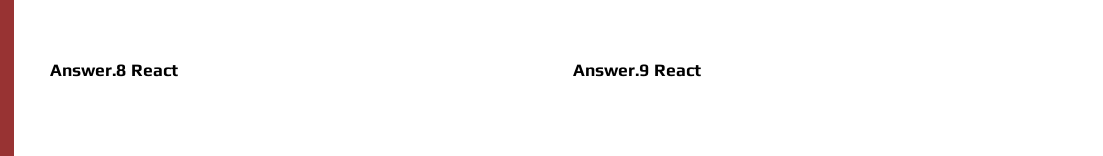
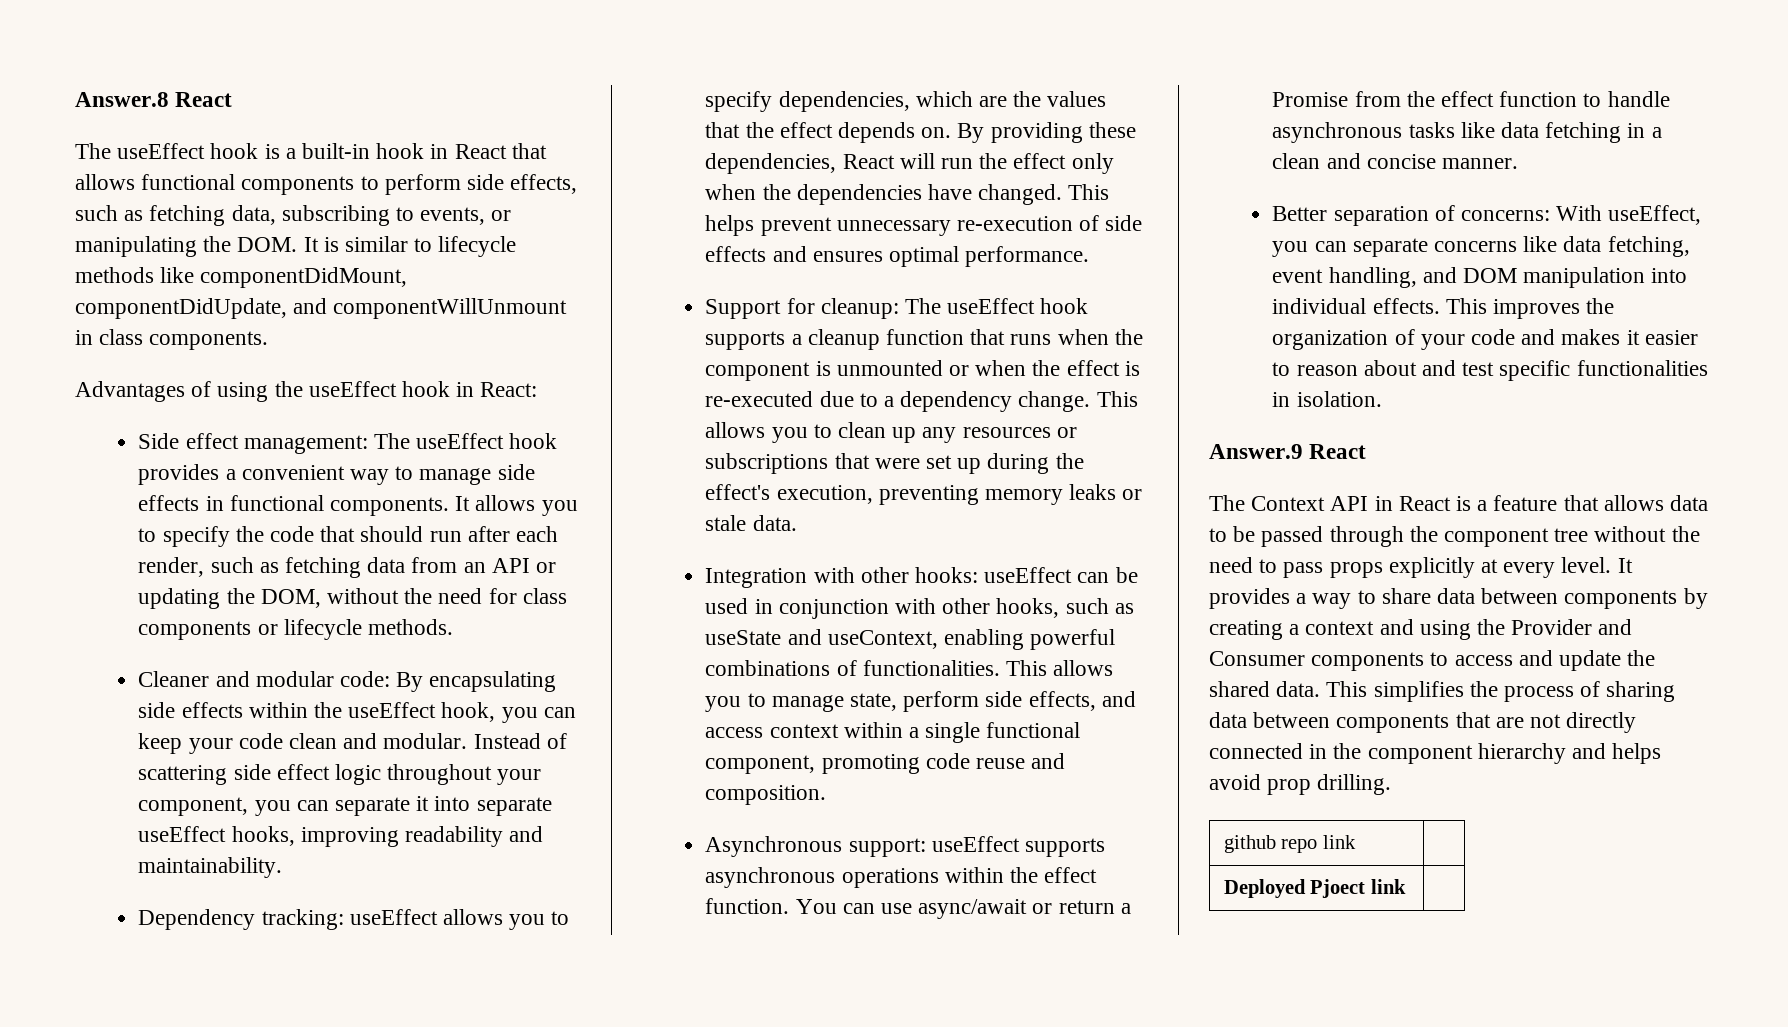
+ The useEffect hook is a built-in hook in React that allows functional components to perform side effects, such as fetching data, subscribing to events, or manipulating the DOM. It is similar to lifecycle methods like componentDidMount, componentDidUpdate, and componentWillUnmount in class components.
+ Advantages of using the useEffect hook in React:
+ Side effect management: The useEffect hook provides a convenient way to manage side effects in functional components. It allows you to specify the code that should run after each render, such as fetching data from an API or updating the DOM, without the need for class components or lifecycle methods.
+ Cleaner and modular code: By encapsulating side effects within the useEffect hook, you can keep your code clean and modular. Instead of scattering side effect logic throughout your component, you can separate it into separate useEffect hooks, improving readability and maintainability.
+ Dependency tracking: useEffect allows you to specify dependencies, which are the values that the effect depends on. By providing these dependencies, React will run the effect only when the dependencies have changed. This helps prevent unnecessary re-execution of side effects and ensures optimal performance.
+ Support for cleanup: The useEffect hook supports a cleanup function that runs when the component is unmounted or when the effect is re-executed due to a dependency change. This allows you to clean up any resources or subscriptions that were set up during the effect's execution, preventing memory leaks or stale data.
+ Integration with other hooks: useEffect can be used in conjunction with other hooks, such as useState and useContext, enabling powerful combinations of functionalities. This allows you to manage state, perform side effects, and access context within a single functional component, promoting code reuse and composition.
+ Asynchronous support: useEffect supports asynchronous operations within the effect function. You can use async/await or return a Promise from the effect function to handle asynchronous tasks like data fetching in a clean and concise manner.
+ Better separation of concerns: With useEffect, you can separate concerns like data fetching, event handling, and DOM manipulation into individual effects. This improves the organization of your code and makes it easier to reason about and test specific functionalities in isolation.
  Answer.9 React
+ The Context API in React is a feature that allows data to be passed through the component tree without the need to pass props explicitly at every level. It provides a way to share data between components by creating a context and using the Provider and Consumer components to access and update the shared data. This simplifies the process of sharing data between components that are not directly connected in the component hierarchy and helps avoid prop drilling.
+ github repo link |
+ Deployed Pjoect link |

